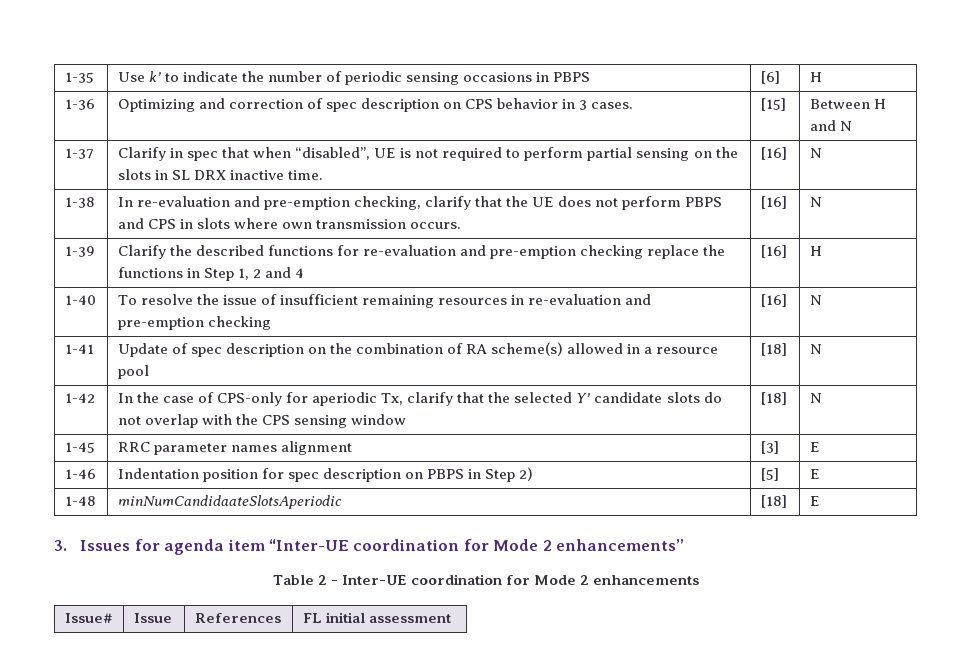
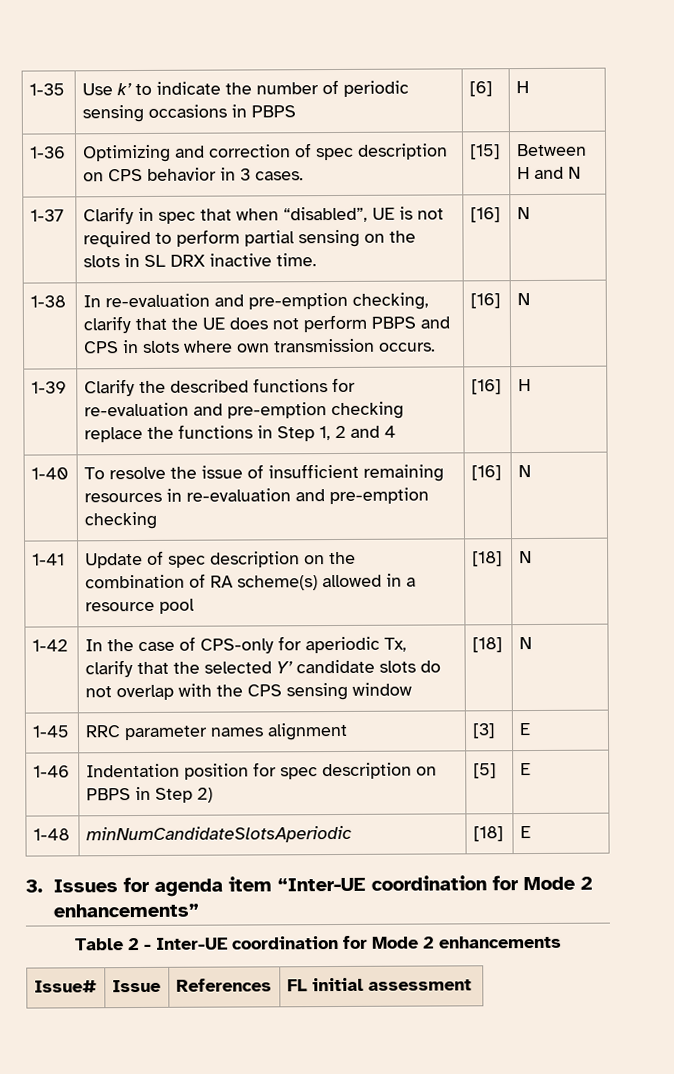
- 1-48 | minNumCandidaateSlotsAperiodic | [18] | E
+ 1-48 | minNumCandidateSlotsAperiodic | [18] | E

